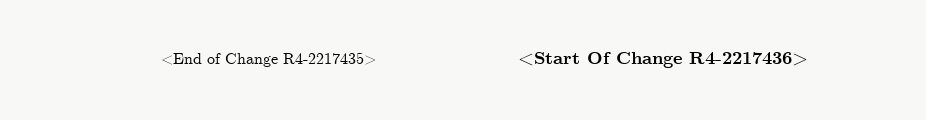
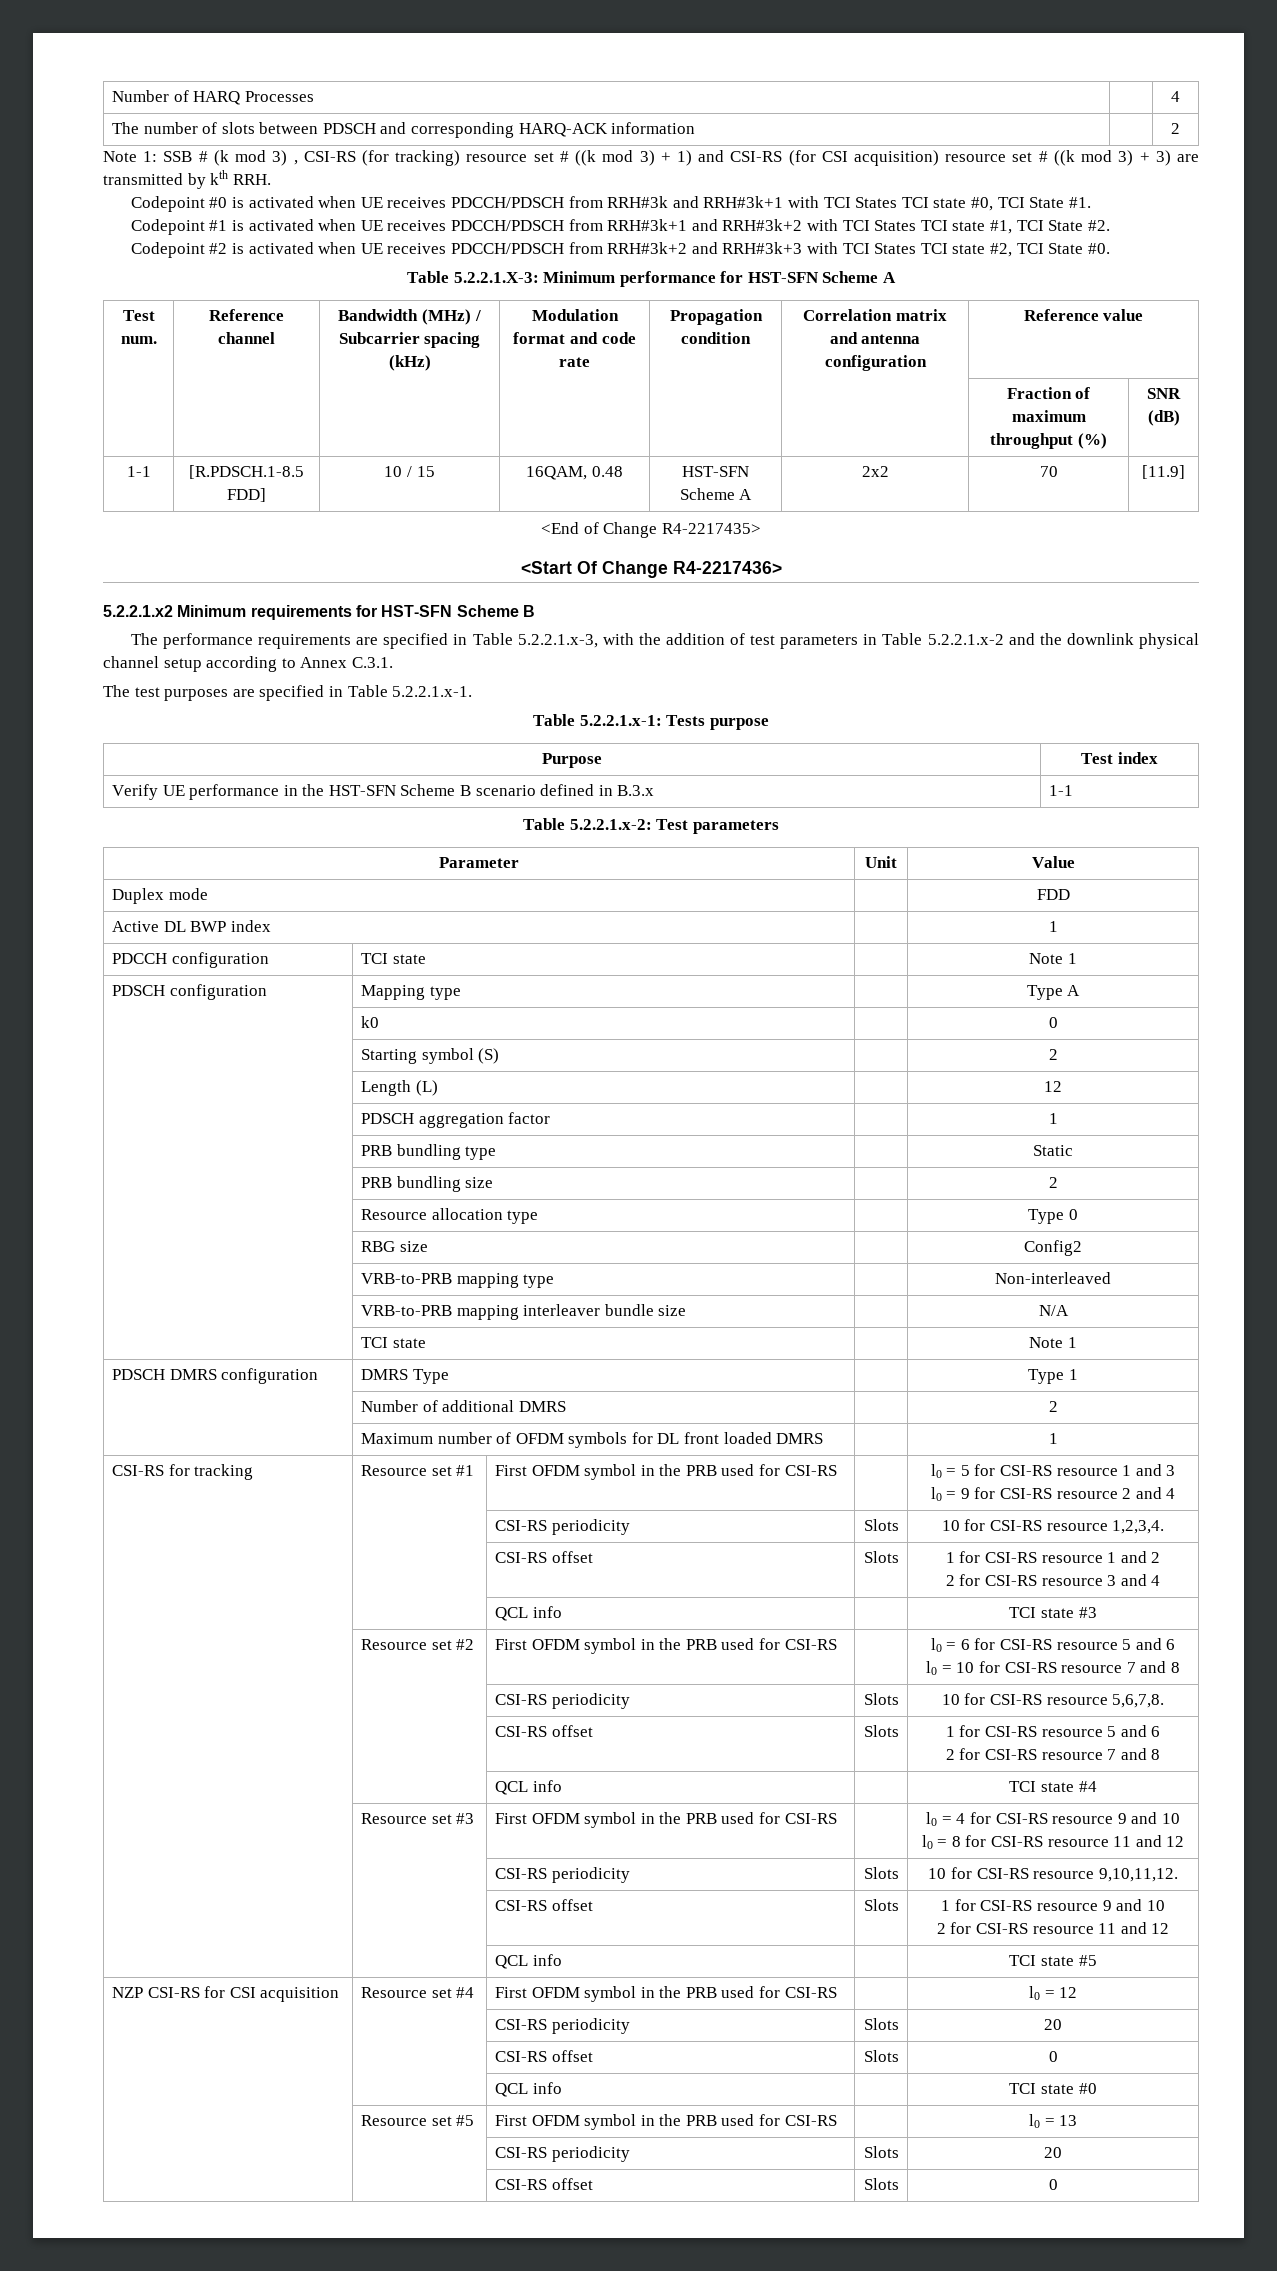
+ Number of HARQ Processes | | 4
+ The number of slots between PDSCH and corresponding HARQ-ACK information | | 2
+ Note 1: SSB # (k mod 3) , CSI-RS (for tracking) resource set # ((k mod 3) + 1) and CSI-RS (for CSI acquisition) resource set # ((k mod 3) + 3) are transmitted by kth RRH.
+ Codepoint #0 is activated when UE receives PDCCH/PDSCH from RRH#3k and RRH#3k+1 with TCI States TCI state #0, TCI State #1.
+ Codepoint #1 is activated when UE receives PDCCH/PDSCH from RRH#3k+1 and RRH#3k+2 with TCI States TCI state #1, TCI State #2.
+ Codepoint #2 is activated when UE receives PDCCH/PDSCH from RRH#3k+2 and RRH#3k+3 with TCI States TCI state #2, TCI State #0.
+ Table 5.2.2.1.X-3: Minimum performance for HST-SFN Scheme A
+ Test num. | Reference channel | Bandwidth (MHz) / Subcarrier spacing (kHz) | Modulation format and code rate | Propagation condition | Correlation matrix and antenna configuration | Reference value
+ | | | | | | Fraction of maximum throughput (%) | SNR (dB)
+ 1-1 | [R.PDSCH.1-8.5 FDD] | 10 / 15 | 16QAM, 0.48 | HST-SFN Scheme A | 2x2 | 70 | [11.9]
+ 5.2.2.1.x2 Minimum requirements for HST-SFN Scheme B
+ The performance requirements are specified in Table 5.2.2.1.x-3, with the addition of test parameters in Table 5.2.2.1.x-2 and the downlink physical channel setup according to Annex C.3.1.
+ The test purposes are specified in Table 5.2.2.1.x-1.
+ Table 5.2.2.1.x-1: Tests purpose
+ Purpose | Test index
+ Verify UE performance in the HST-SFN Scheme B scenario defined in B.3.x | 1-1
+ Table 5.2.2.1.x-2: Test parameters
+ Parameter | Unit | Value
+ Duplex mode | | FDD
+ Active DL BWP index | | 1
+ PDCCH configuration | TCI state | | Note 1
+ PDSCH configuration | Mapping type | | Type A
+ | k0 | | 0
+ | Starting symbol (S) | | 2
+ | Length (L) | | 12
+ | PDSCH aggregation factor | | 1
+ | PRB bundling type | | Static
+ | PRB bundling size | | 2
+ | Resource allocation type | | Type 0
+ | RBG size | | Config2
+ | VRB-to-PRB mapping type | | Non-interleaved
+ | VRB-to-PRB mapping interleaver bundle size | | N/A
+ | TCI state | | Note 1
+ PDSCH DMRS configuration | DMRS Type | | Type 1
+ | Number of additional DMRS | | 2
+ | Maximum number of OFDM symbols for DL front loaded DMRS | | 1
+ CSI-RS for tracking | Resource set #1 | First OFDM symbol in the PRB used for CSI-RS | | l0 = 5 for CSI-RS resource 1 and 3
+ l0 = 9 for CSI-RS resource 2 and 4
+ | | CSI-RS periodicity | Slots | 10 for CSI-RS resource 1,2,3,4.
+ | | CSI-RS offset | Slots | 1 for CSI-RS resource 1 and 2
+ 2 for CSI-RS resource 3 and 4
+ | | QCL info | | TCI state #3
+ | Resource set #2 | First OFDM symbol in the PRB used for CSI-RS | | l0 = 6 for CSI-RS resource 5 and 6
+ l0 = 10 for CSI-RS resource 7 and 8
+ | | CSI-RS periodicity | Slots | 10 for CSI-RS resource 5,6,7,8.
+ | | CSI-RS offset | Slots | 1 for CSI-RS resource 5 and 6
+ 2 for CSI-RS resource 7 and 8
+ | | QCL info | | TCI state #4
+ | Resource set #3 | First OFDM symbol in the PRB used for CSI-RS | | l0 = 4 for CSI-RS resource 9 and 10
+ l0 = 8 for CSI-RS resource 11 and 12
+ | | CSI-RS periodicity | Slots | 10 for CSI-RS resource 9,10,11,12.
+ | | CSI-RS offset | Slots | 1 for CSI-RS resource 9 and 10
+ 2 for CSI-RS resource 11 and 12
+ | | QCL info | | TCI state #5
+ NZP CSI-RS for CSI acquisition | Resource set #4 | First OFDM symbol in the PRB used for CSI-RS | | l0 = 12
+ | | CSI-RS periodicity | Slots | 20
+ | | CSI-RS offset | Slots | 0
+ | | QCL info | | TCI state #0
+ | Resource set #5 | First OFDM symbol in the PRB used for CSI-RS | | l0 = 13
+ | | CSI-RS periodicity | Slots | 20
+ | | CSI-RS offset | Slots | 0

